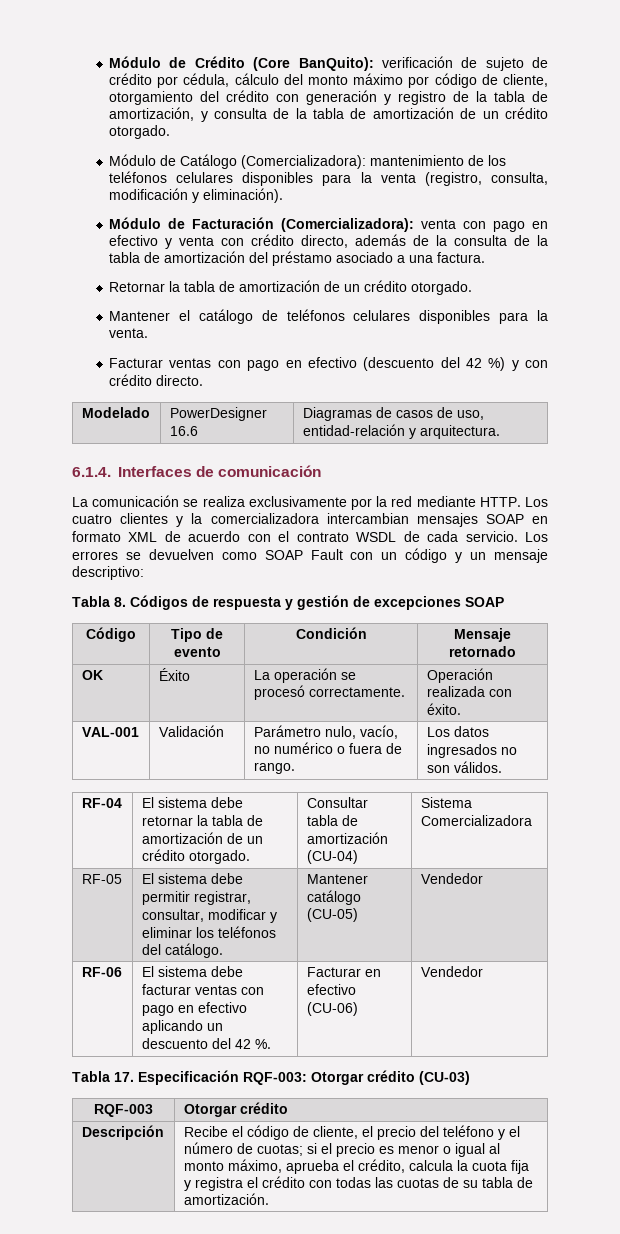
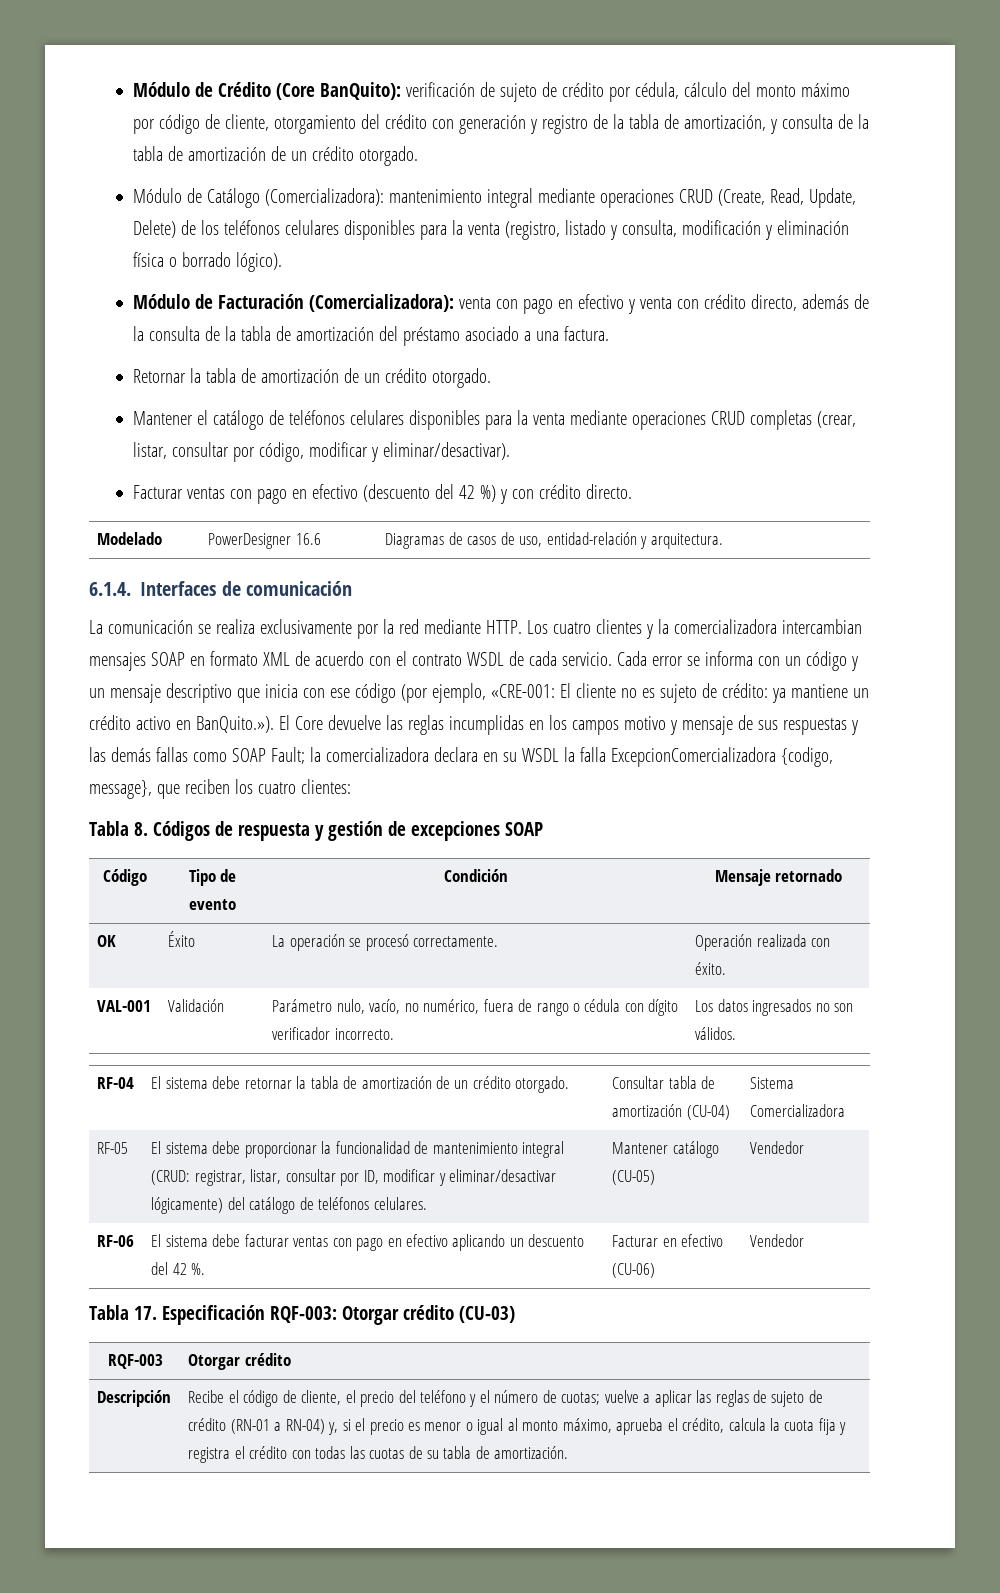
- Módulo de Catálogo (Comercializadora): mantenimiento de los teléfonos celulares disponibles para la venta (registro, consulta, modificación y eliminación).
+ Módulo de Catálogo (Comercializadora): mantenimiento integral mediante operaciones CRUD (Create, Read, Update, Delete) de los teléfonos celulares disponibles para la venta (registro, listado y consulta, modificación y eliminación física o borrado lógico).
- Mantener el catálogo de teléfonos celulares disponibles para la venta.
+ Mantener el catálogo de teléfonos celulares disponibles para la venta mediante operaciones CRUD completas (crear, listar, consultar por código, modificar y eliminar/desactivar).
- Los errores se devuelven como SOAP Fault con un código y un mensaje descriptivo:
+ Cada error se informa con un código y un mensaje descriptivo que inicia con ese código (por ejemplo, «CRE-001: El cliente no es sujeto de crédito: ya mantiene un crédito activo en BanQuito.»). El Core devuelve las reglas incumplidas en los campos motivo y mensaje de sus respuestas y las demás fallas como SOAP Fault; la comercializadora declara en su WSDL la falla ExcepcionComercializadora {codigo, message}, que reciben los cuatro clientes:
- VAL-001 | Validación | Parámetro nulo, vacío, no numérico o fuera de rango. | Los datos ingresados no son válidos.
+ VAL-001 | Validación | Parámetro nulo, vacío, no numérico, fuera de rango o cédula con dígito verificador incorrecto. | Los datos ingresados no son válidos.
- RF-05 | El sistema debe permitir registrar, consultar, modificar y eliminar los teléfonos del catálogo. | Mantener catálogo (CU-05) | Vendedor
+ RF-05 | El sistema debe proporcionar la funcionalidad de mantenimiento integral (CRUD: registrar, listar, consultar por ID, modificar y eliminar/desactivar lógicamente) del catálogo de teléfonos celulares. | Mantener catálogo (CU-05) | Vendedor
- Recibe el código de cliente, el precio del teléfono y el número de cuotas; si el precio es menor o igual al monto máximo, aprueba el crédito, calcula la cuota fija y registra el crédito con todas las cuotas de su tabla de amortización.
+ Recibe el código de cliente, el precio del teléfono y el número de cuotas; vuelve a aplicar las reglas de sujeto de crédito (RN-01 a RN-04) y, si el precio es menor o igual al monto máximo, aprueba el crédito, calcula la cuota fija y registra el crédito con todas las cuotas de su tabla de amortización.

